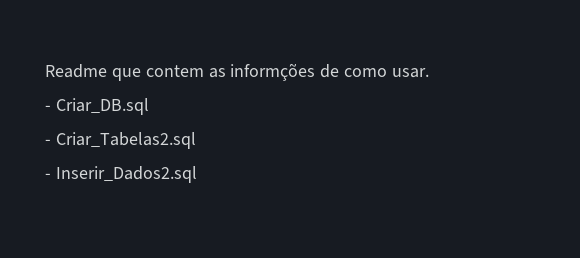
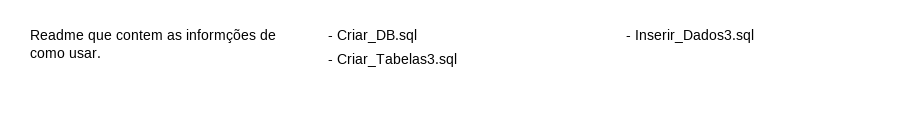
- - Criar_Tabelas2.sql
- - Inserir_Dados2.sql
+ - Criar_Tabelas3.sql
+ - Inserir_Dados3.sql

